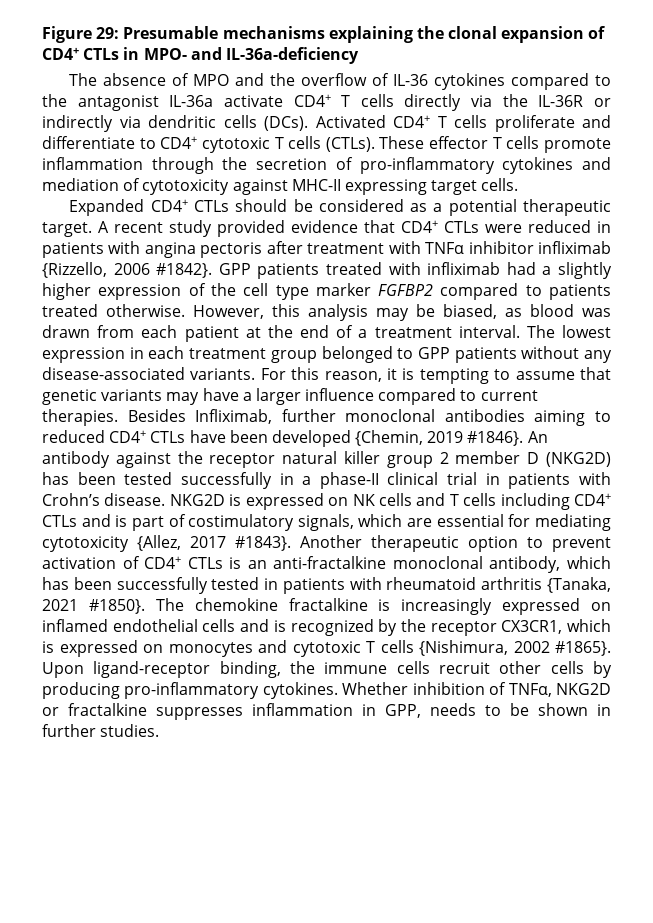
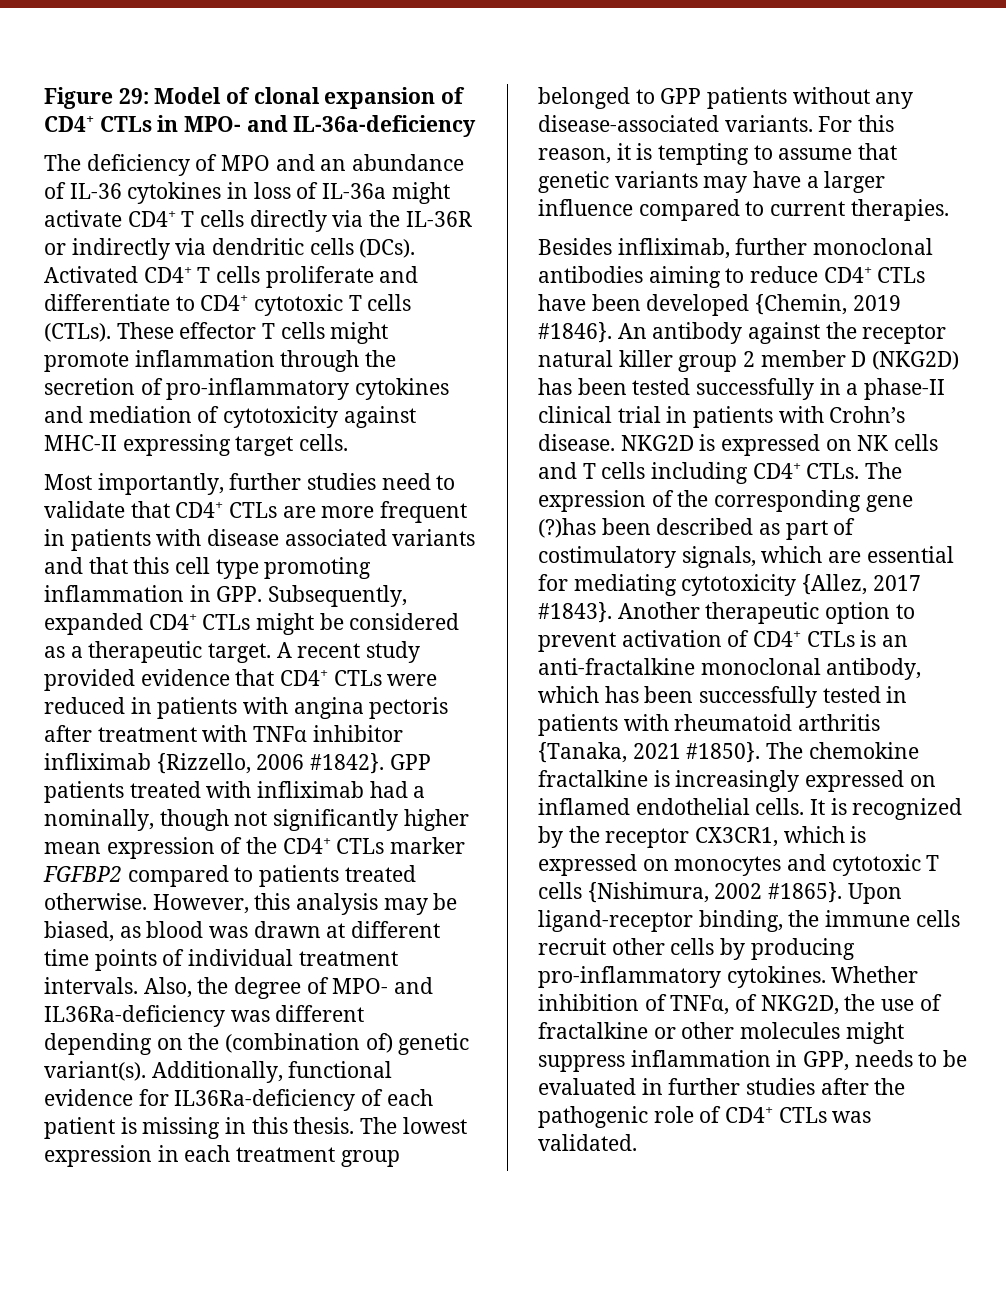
- Figure 29: Presumable mechanisms explaining the clonal expansion of CD4+ CTLs in MPO- and IL-36a-deficiency
+ Figure 29: Model of clonal expansion of CD4+ CTLs in MPO- and IL-36a-deficiency
- The absence of MPO and the overflow of IL-36 cytokines compared to the antagonist IL-36a activate CD4+ T cells directly via the IL-36R or indirectly via dendritic cells (DCs).
+ The deficiency of MPO and an abundance of IL-36 cytokines in loss of IL-36a might activate CD4+ T cells directly via the IL-36R or indirectly via dendritic cells (DCs).
- These effector T cells promote inflammation through the secretion of pro-inflammatory cytokines and mediation of cytotoxicity against MHC-II expressing target cells.
+ These effector T cells might promote inflammation through the secretion of pro-inflammatory cytokines and mediation of cytotoxicity against MHC-II expressing target cells.
- Expanded CD4+ CTLs should be considered as a potential therapeutic target.
+ Most importantly, further studies need to validate that CD4+ CTLs are more frequent in patients with disease associated variants and that this cell type promoting inflammation in GPP. Subsequently, expanded CD4+ CTLs might be considered as a therapeutic target.
- GPP patients treated with infliximab had a slightly higher expression of the cell type marker FGFBP2 compared to patients treated otherwise.
+ GPP patients treated with infliximab had a nominally, though not significantly higher mean expression of the CD4+ CTLs marker FGFBP2 compared to patients treated otherwise.
- However, this analysis may be biased, as blood was drawn from each patient at the end of a treatment interval.
+ However, this analysis may be biased, as blood was drawn at different time points of individual treatment intervals. Also, the degree of MPO- and IL36Ra-deficiency was different depending on the (combination of) genetic variant(s). Additionally, functional evidence for IL36Ra-deficiency of each patient is missing in this thesis.
- For this reason, it is tempting to assume that genetic variants may have a larger influence compared to current therapies. Besides Infliximab, further monoclonal antibodies aiming to reduced CD4+ CTLs have been developed {Chemin, 2019 #1846}.
+ For this reason, it is tempting to assume that genetic variants may have a larger influence compared to current therapies.
+ Besides infliximab, further monoclonal antibodies aiming to reduce CD4+ CTLs have been developed {Chemin, 2019 #1846}.
- NKG2D is expressed on NK cells and T cells including CD4+ CTLs and is part of costimulatory signals, which are essential for mediating cytotoxicity {Allez, 2017 #1843}.
+ NKG2D is expressed on NK cells and T cells including CD4+ CTLs. The expression of the corresponding gene (?)has been described as part of costimulatory signals, which are essential for mediating cytotoxicity {Allez, 2017 #1843}.
- The chemokine fractalkine is increasingly expressed on inflamed endothelial cells and is recognized by the receptor CX3CR1, which is expressed on monocytes and cytotoxic T cells {Nishimura, 2002 #1865}.
+ The chemokine fractalkine is increasingly expressed on inflamed endothelial cells. It is recognized by the receptor CX3CR1, which is expressed on monocytes and cytotoxic T cells {Nishimura, 2002 #1865}.
- Whether inhibition of TNFα, NKG2D or fractalkine suppresses inflammation in GPP, needs to be shown in further studies.
+ Whether inhibition of TNFα, of NKG2D, the use of fractalkine or other molecules might suppress inflammation in GPP, needs to be evaluated in further studies after the pathogenic role of CD4+ CTLs was validated.

